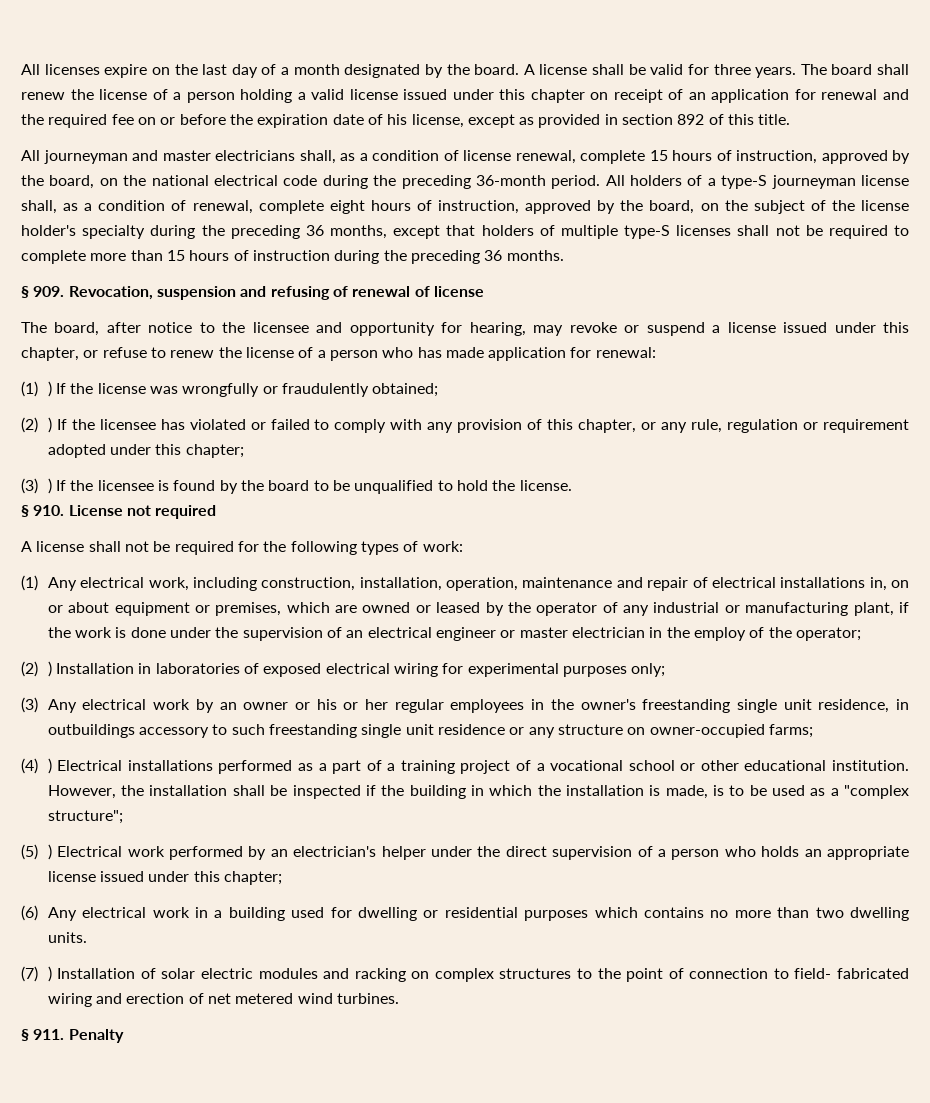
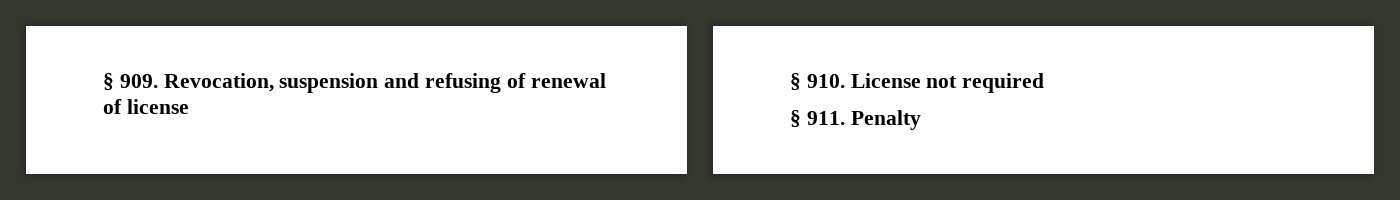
- All licenses expire on the last day of a month designated by the board. A license shall be valid for three years. The board shall renew the license of a person holding a valid license issued under this chapter on receipt of an application for renewal and the required fee on or before the expiration date of his license, except as provided in section 892 of this title.
- All journeyman and master electricians shall, as a condition of license renewal, complete 15 hours of instruction, approved by the board, on the national electrical code during the preceding 36-month period. All holders of a type-S journeyman license shall, as a condition of renewal, complete eight hours of instruction, approved by the board, on the subject of the license holder's specialty during the preceding 36 months, except that holders of multiple type-S licenses shall not be required to complete more than 15 hours of instruction during the preceding 36 months.
- The board, after notice to the licensee and opportunity for hearing, may revoke or suspend a license issued under this chapter, or refuse to renew the license of a person who has made application for renewal:
- (1) ) If the license was wrongfully or fraudulently obtained;
- (2) ) If the licensee has violated or failed to comply with any provision of this chapter, or any rule, regulation or requirement adopted under this chapter;
- (3) ) If the licensee is found by the board to be unqualified to hold the license.
- A license shall not be required for the following types of work:
- (1) Any electrical work, including construction, installation, operation, maintenance and repair of electrical installations in, on or about equipment or premises, which are owned or leased by the operator of any industrial or manufacturing plant, if the work is done under the supervision of an electrical engineer or master electrician in the employ of the operator;
- (2) ) Installation in laboratories of exposed electrical wiring for experimental purposes only;
- (3) Any electrical work by an owner or his or her regular employees in the owner's freestanding single unit residence, in outbuildings accessory to such freestanding single unit residence or any structure on owner-occupied farms;
- (4) ) Electrical installations performed as a part of a training project of a vocational school or other educational institution. However, the installation shall be inspected if the building in which the installation is made, is to be used as a "complex structure";
- (5) ) Electrical work performed by an electrician's helper under the direct supervision of a person who holds an appropriate license issued under this chapter;
- (6) Any electrical work in a building used for dwelling or residential purposes which contains no more than two dwelling units.
- (7) ) Installation of solar electric modules and racking on complex structures to the point of connection to field- fabricated wiring and erection of net metered wind turbines.

